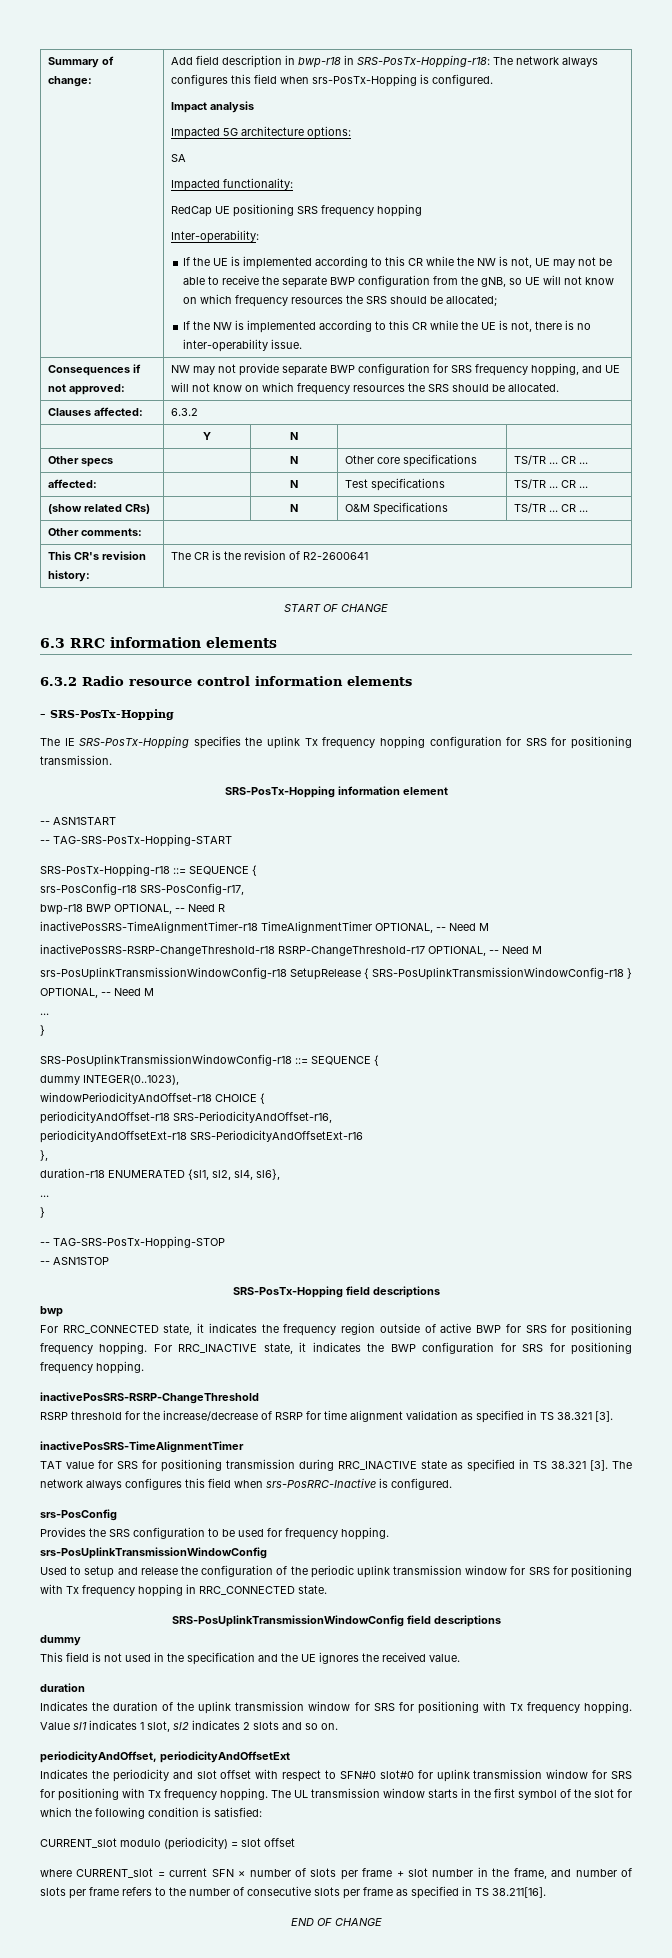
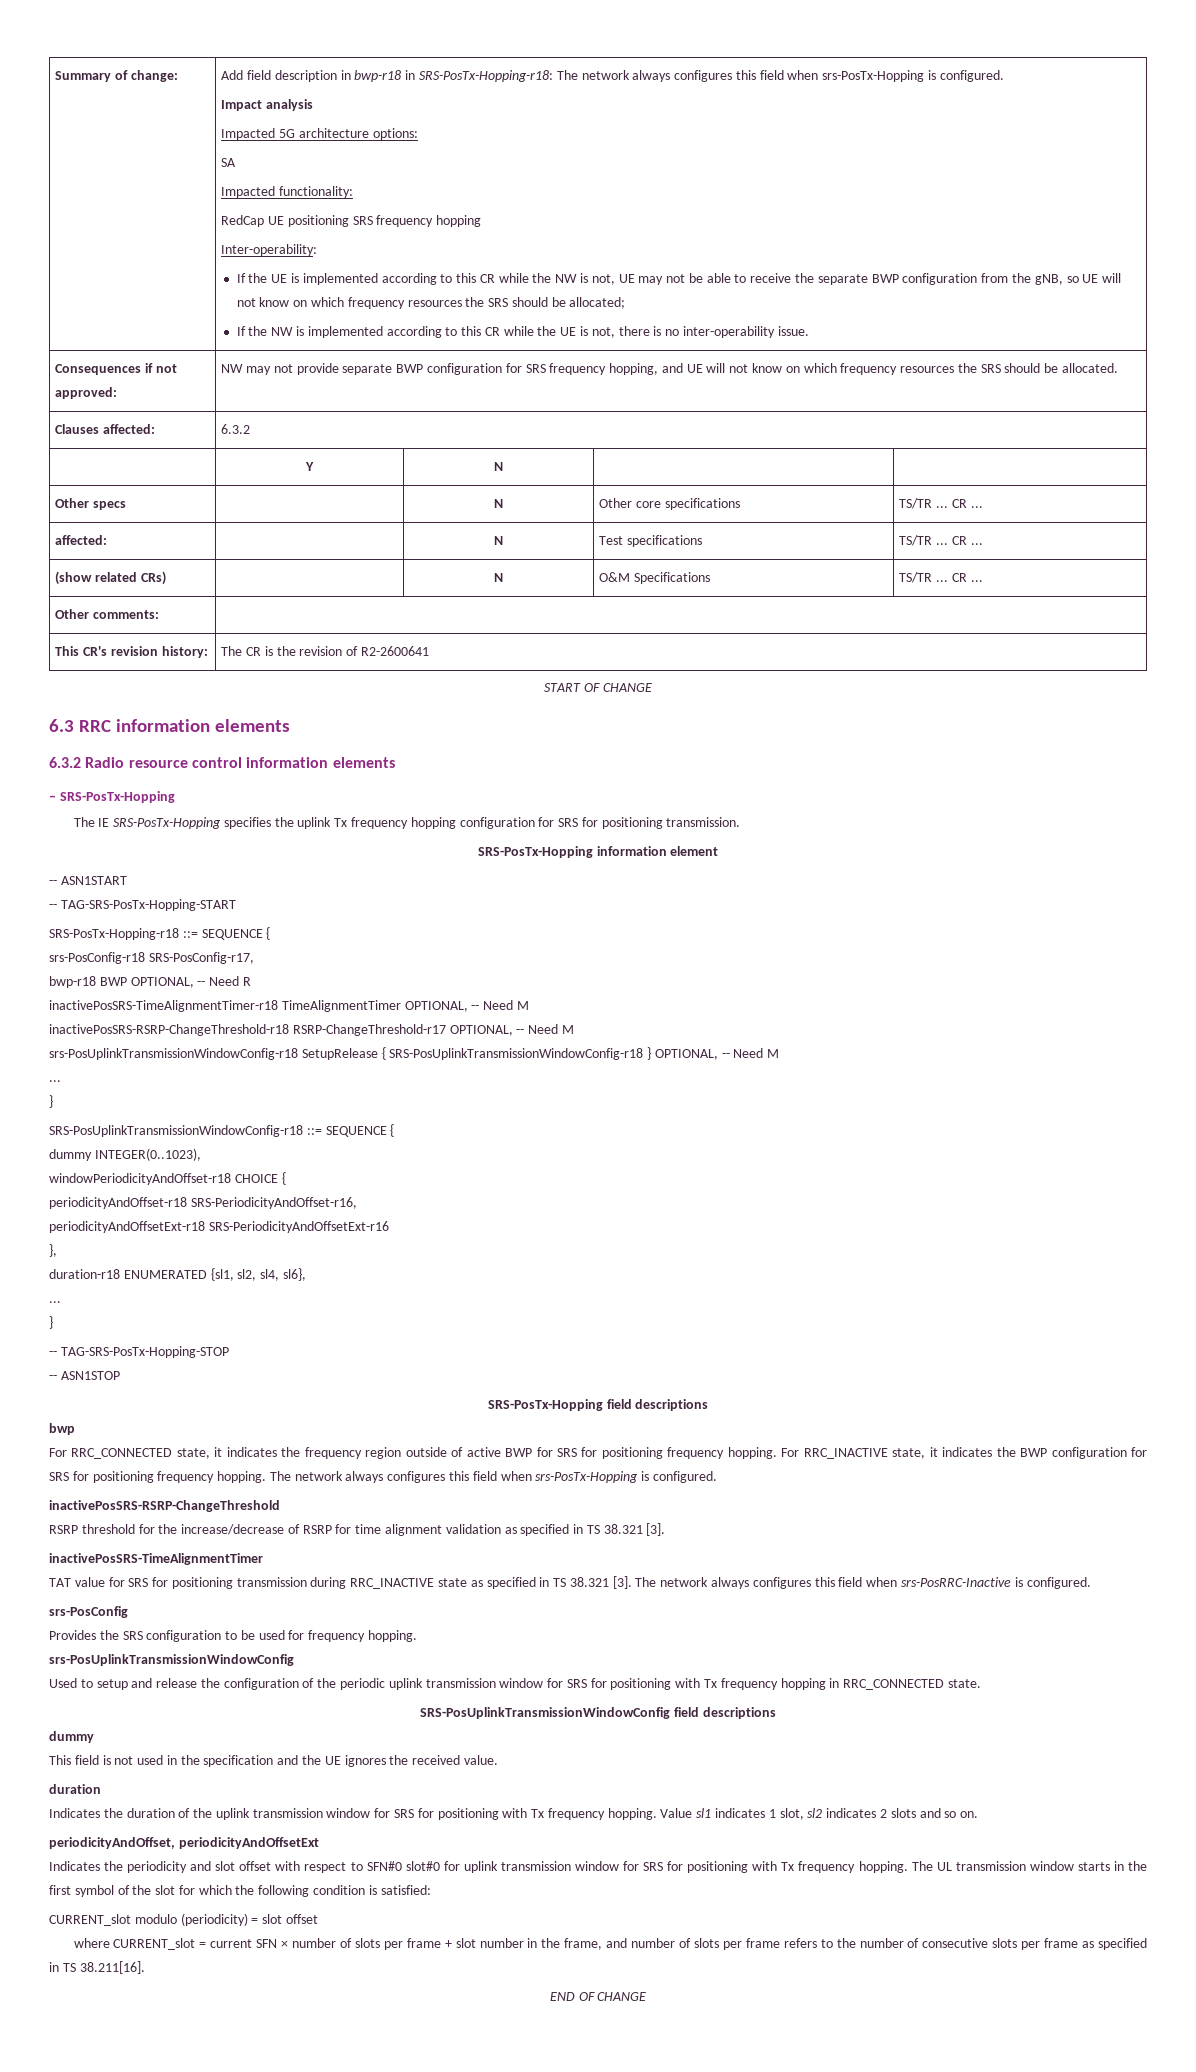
- For RRC_INACTIVE state, it indicates the BWP configuration for SRS for positioning frequency hopping.
+ For RRC_INACTIVE state, it indicates the BWP configuration for SRS for positioning frequency hopping. The network always configures this field when srs-PosTx-Hopping is configured.

